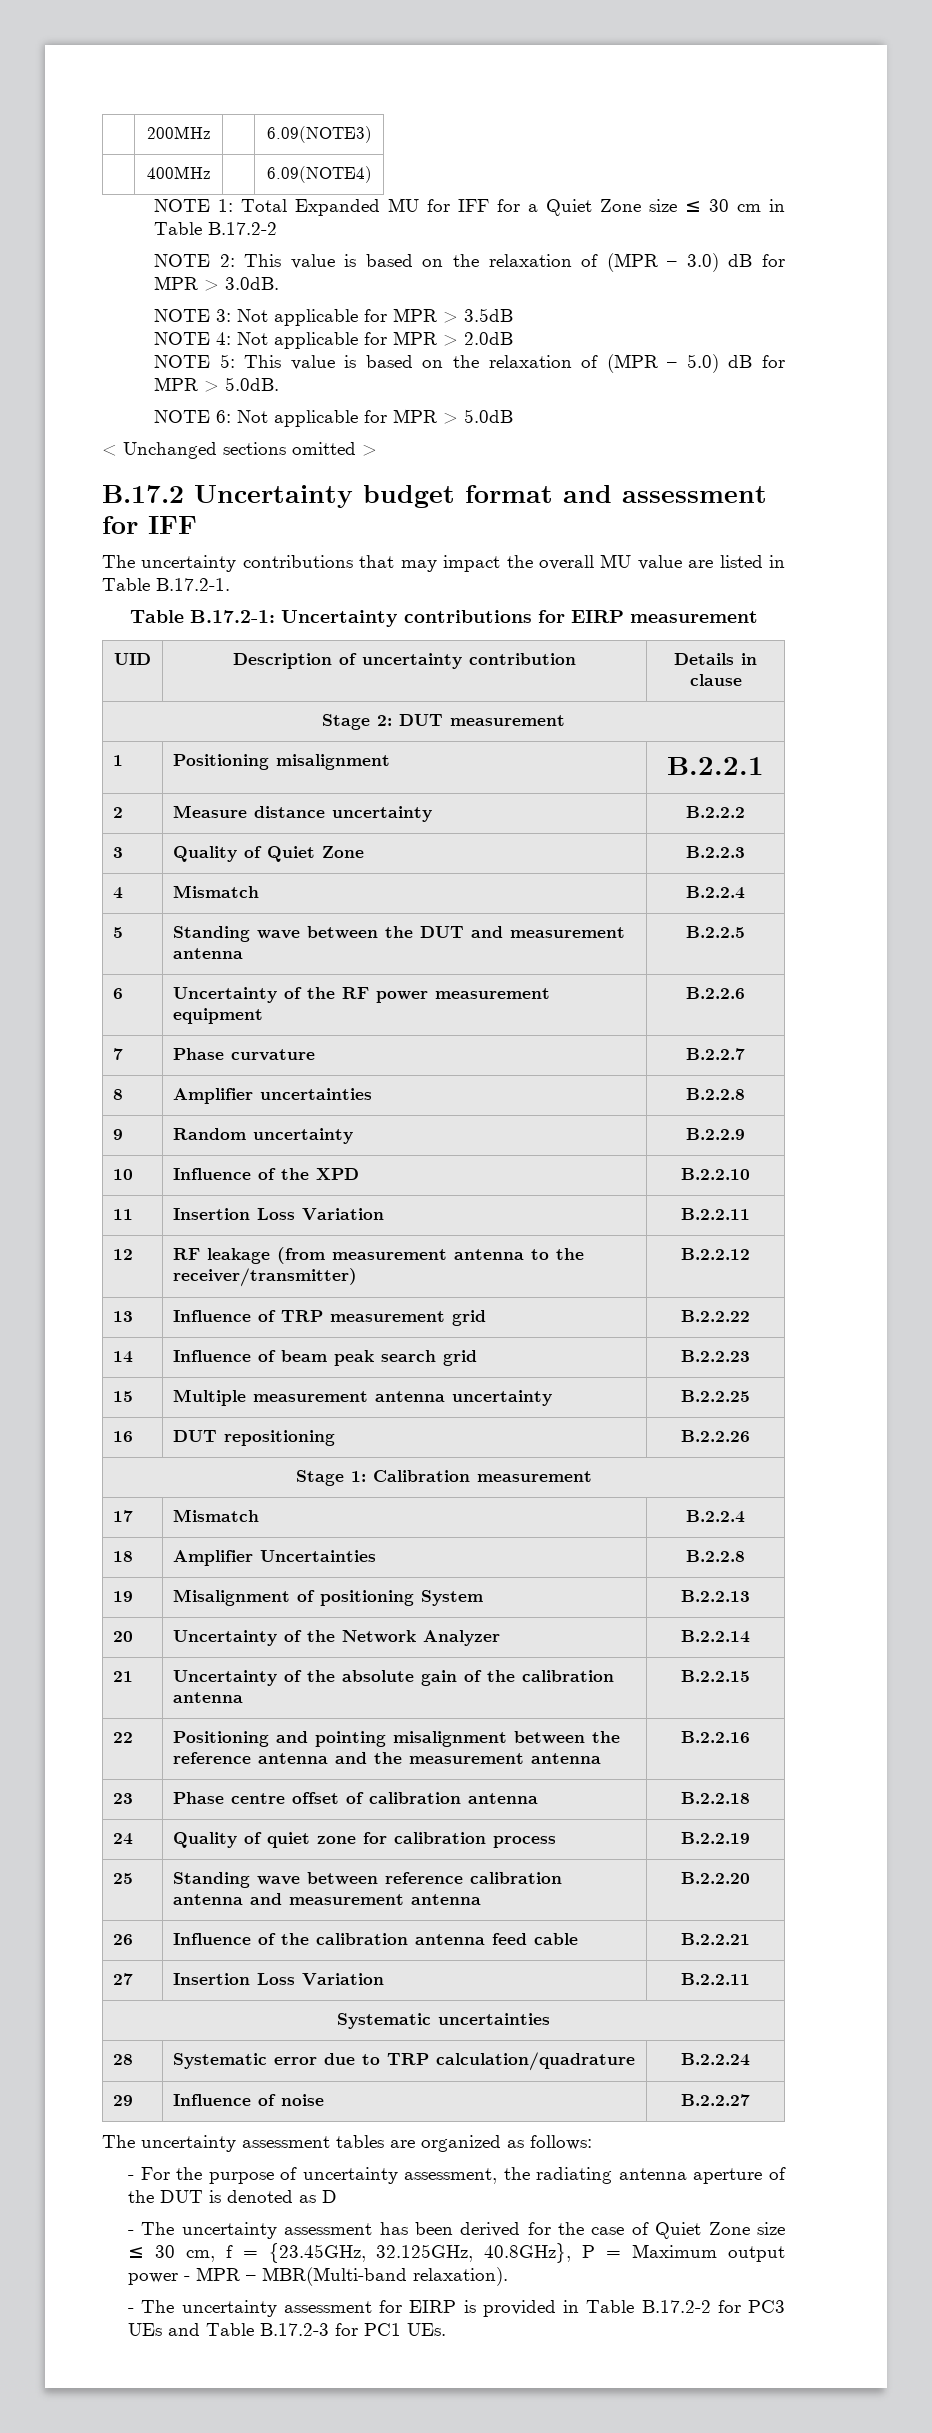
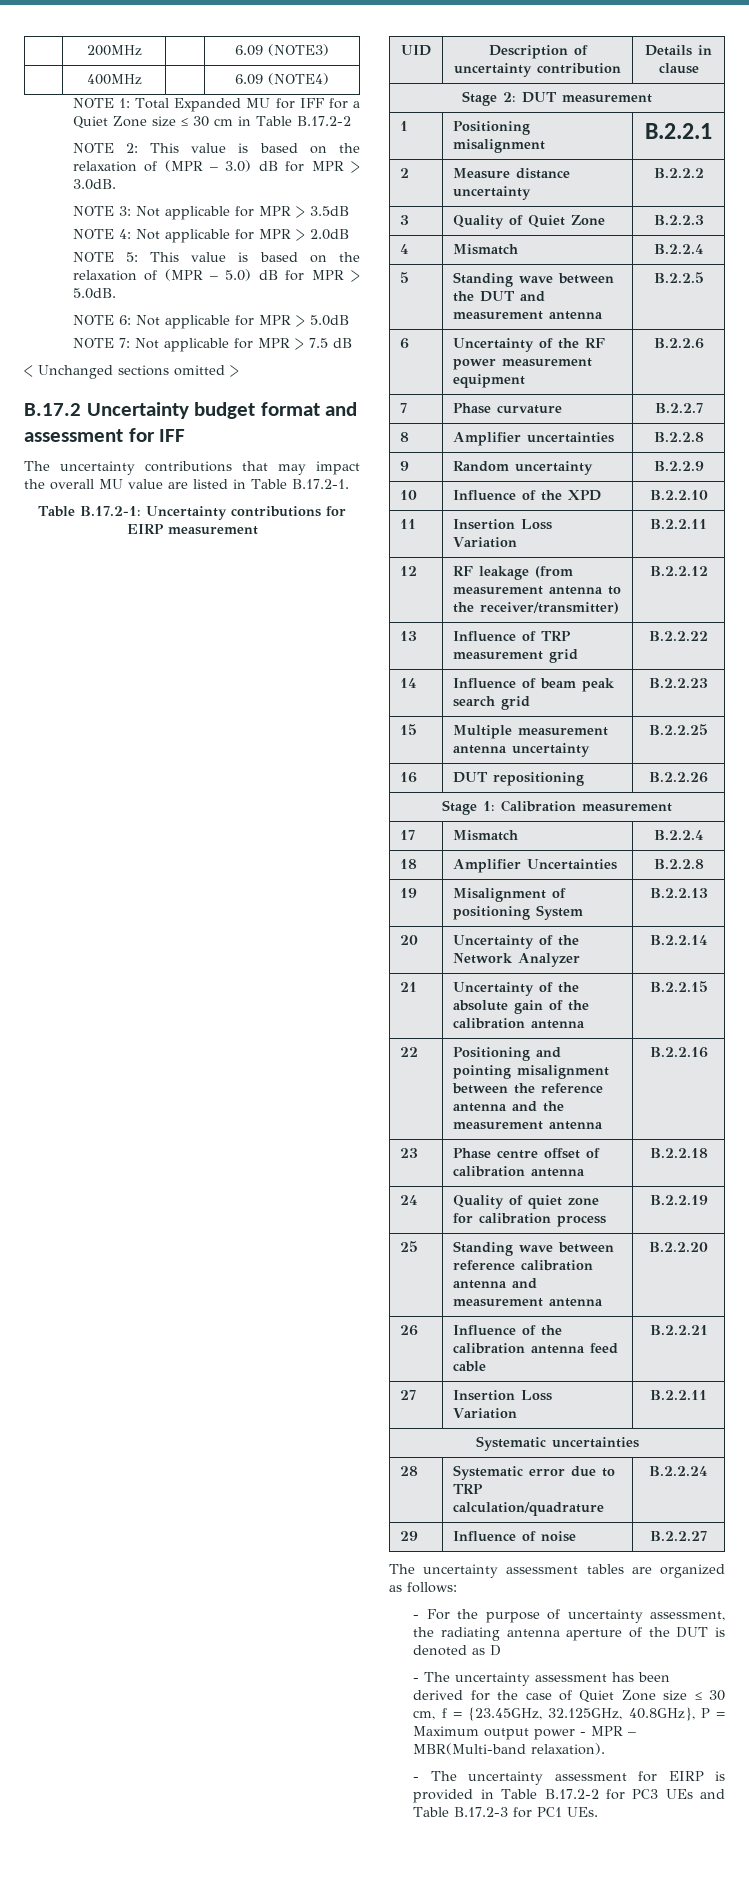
- | 200MHz | | 6.09(NOTE3)
+ | 200MHz | | 6.09 (NOTE3)
- | 400MHz | | 6.09(NOTE4)
+ | 400MHz | | 6.09 (NOTE4)
+ NOTE 7: Not applicable for MPR > 7.5 dB

